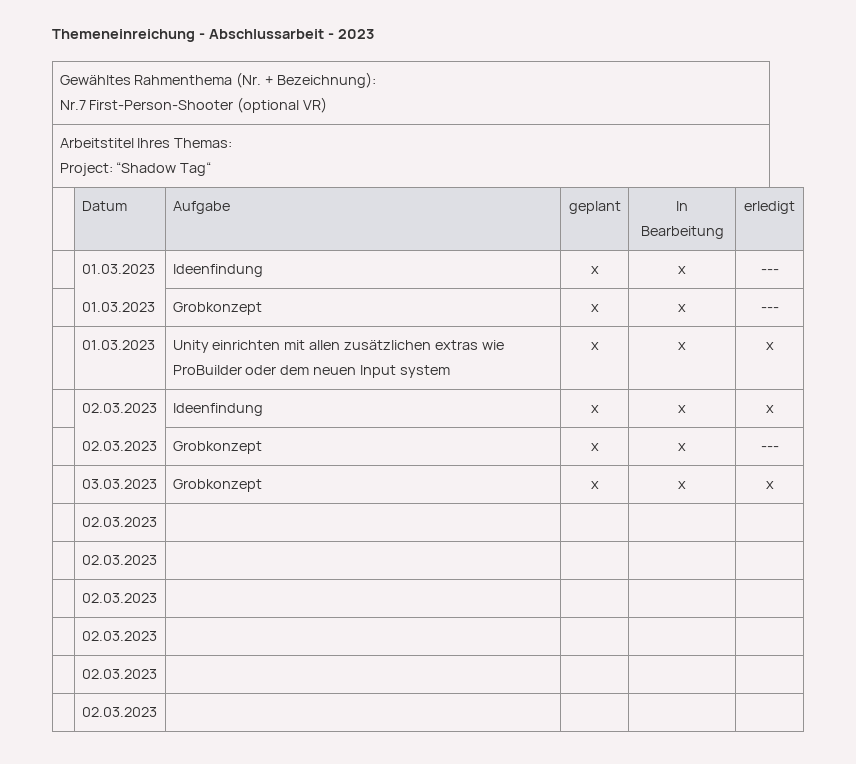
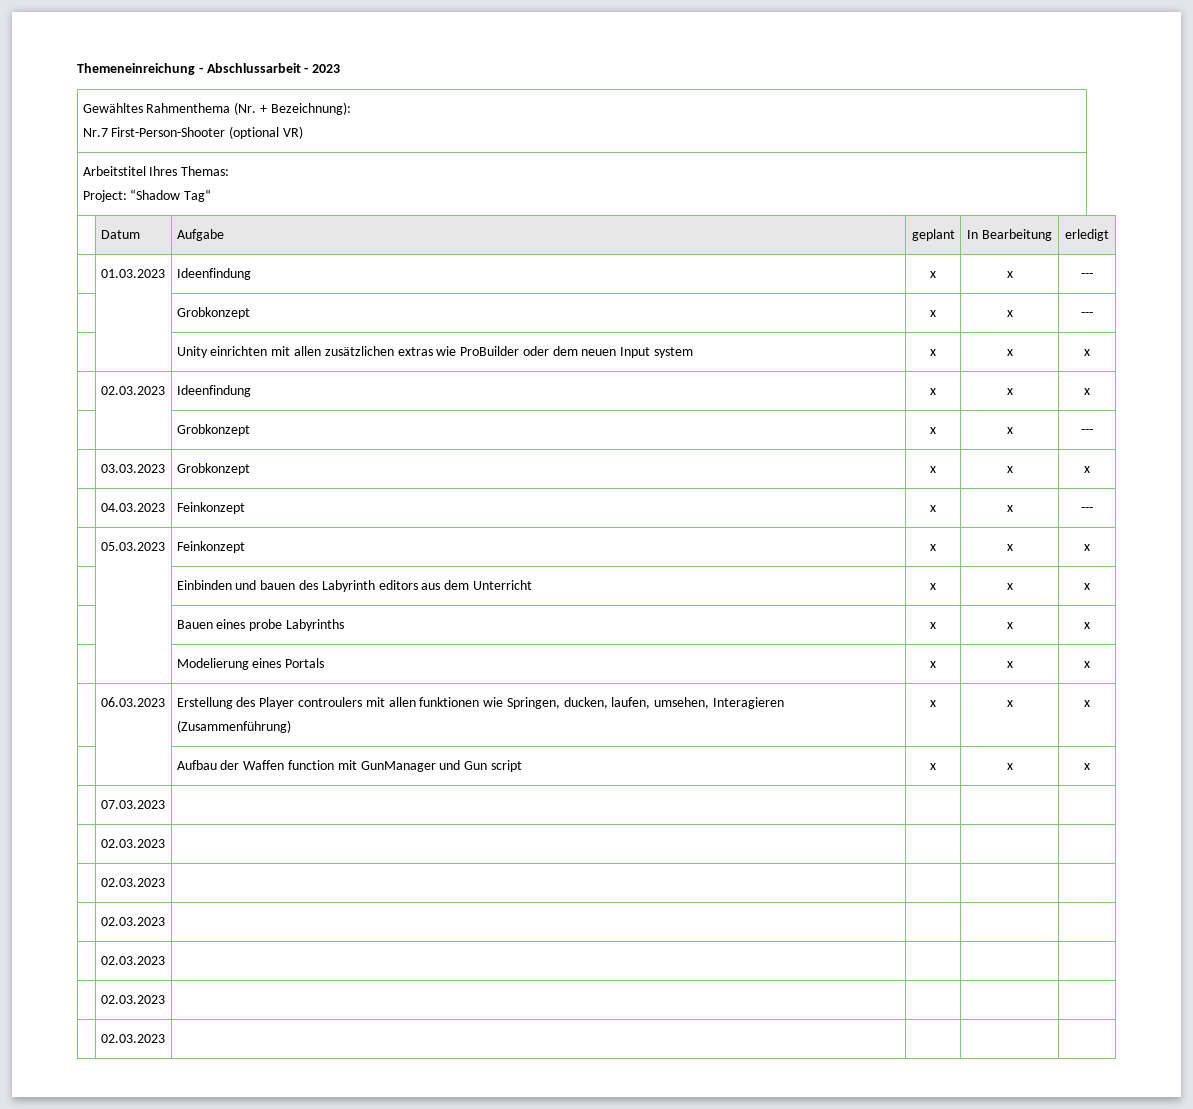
  | 01.03.2023 | Ideenfindung | x | x | ---
- | 01.03.2023 | Grobkonzept | x | x | ---
- | 01.03.2023 | Unity einrichten mit allen zusätzlichen extras wie ProBuilder oder dem neuen Input system | x | x | x
+ | | Grobkonzept | x | x | ---
+ | | Unity einrichten mit allen zusätzlichen extras wie ProBuilder oder dem neuen Input system | x | x | x
  | 02.03.2023 | Ideenfindung | x | x | x
- | 02.03.2023 | Grobkonzept | x | x | ---
+ | | Grobkonzept | x | x | ---
+ | 04.03.2023 | Feinkonzept | x | x | ---
+ | 05.03.2023 | Feinkonzept | x | x | x
+ | | Einbinden und bauen des Labyrinth editors aus dem Unterricht | x | x | x
+ | | Bauen eines probe Labyrinths | x | x | x
+ | | Modelierung eines Portals | x | x | x
+ | 06.03.2023 | Erstellung des Player controulers mit allen funktionen wie Springen, ducken, laufen, umsehen, Interagieren (Zusammenführung) | x | x | x
+ | | Aufbau der Waffen function mit GunManager und Gun script | x | x | x
+ | 07.03.2023 | | | |

